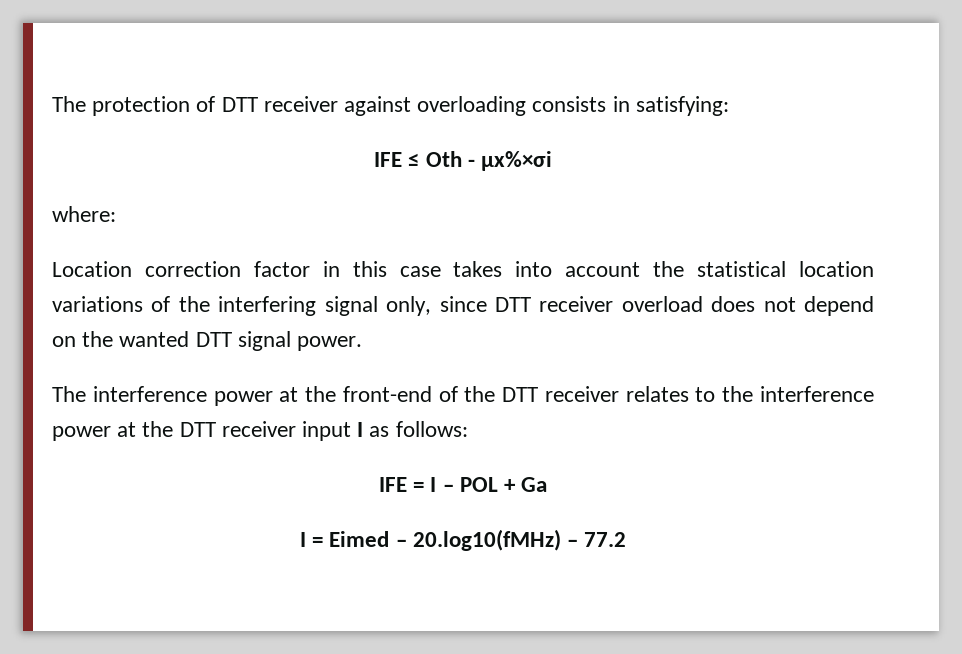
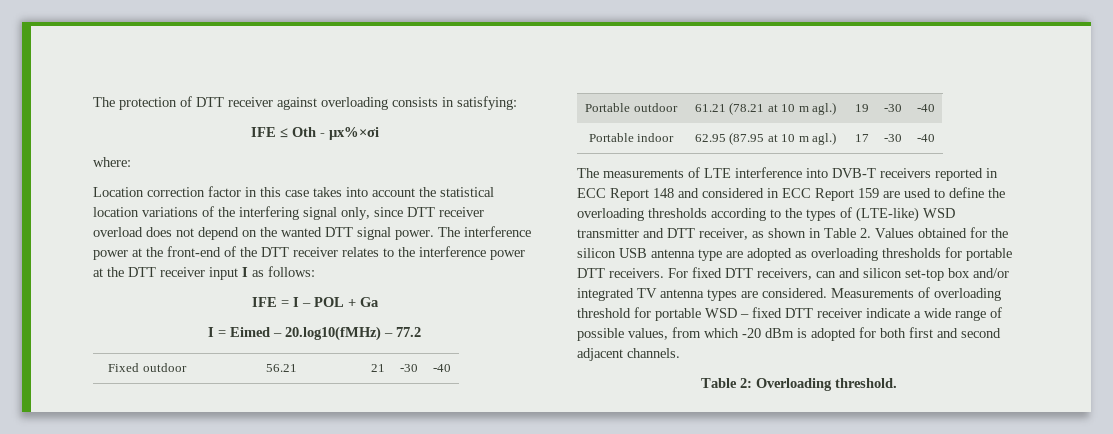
- Location correction factor in this case takes into account the statistical location variations of the interfering signal only, since DTT receiver overload does not depend on the wanted DTT signal power.
- The interference power at the front-end of the DTT receiver relates to the interference power at the DTT receiver input I as follows:
+ Location correction factor in this case takes into account the statistical location variations of the interfering signal only, since DTT receiver overload does not depend on the wanted DTT signal power. The interference power at the front-end of the DTT receiver relates to the interference power at the DTT receiver input I as follows:
+ Fixed outdoor | 56.21 | 21 | -30 | -40
+ Portable outdoor | 61.21 (78.21 at 10 m agl.) | 19 | -30 | -40
+ Portable indoor | 62.95 (87.95 at 10 m agl.) | 17 | -30 | -40
+ The measurements of LTE interference into DVB-T receivers reported in ECC Report 148 and considered in ECC Report 159 are used to define the overloading thresholds according to the types of (LTE-like) WSD transmitter and DTT receiver, as shown in Table 2. Values obtained for the silicon USB antenna type are adopted as overloading thresholds for portable DTT receivers. For fixed DTT receivers, can and silicon set-top box and/or integrated TV antenna types are considered. Measurements of overloading threshold for portable WSD – fixed DTT receiver indicate a wide range of possible values, from which -20 dBm is adopted for both first and second adjacent channels.
+ Table 2: Overloading threshold.

